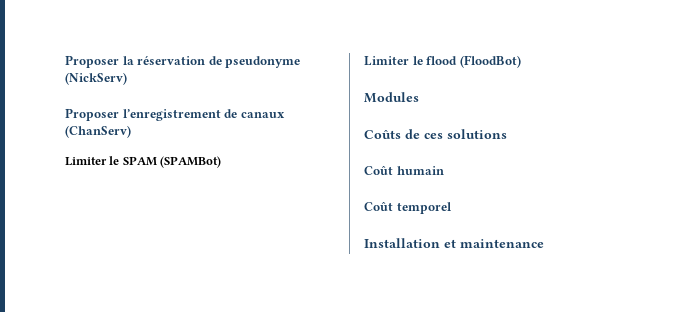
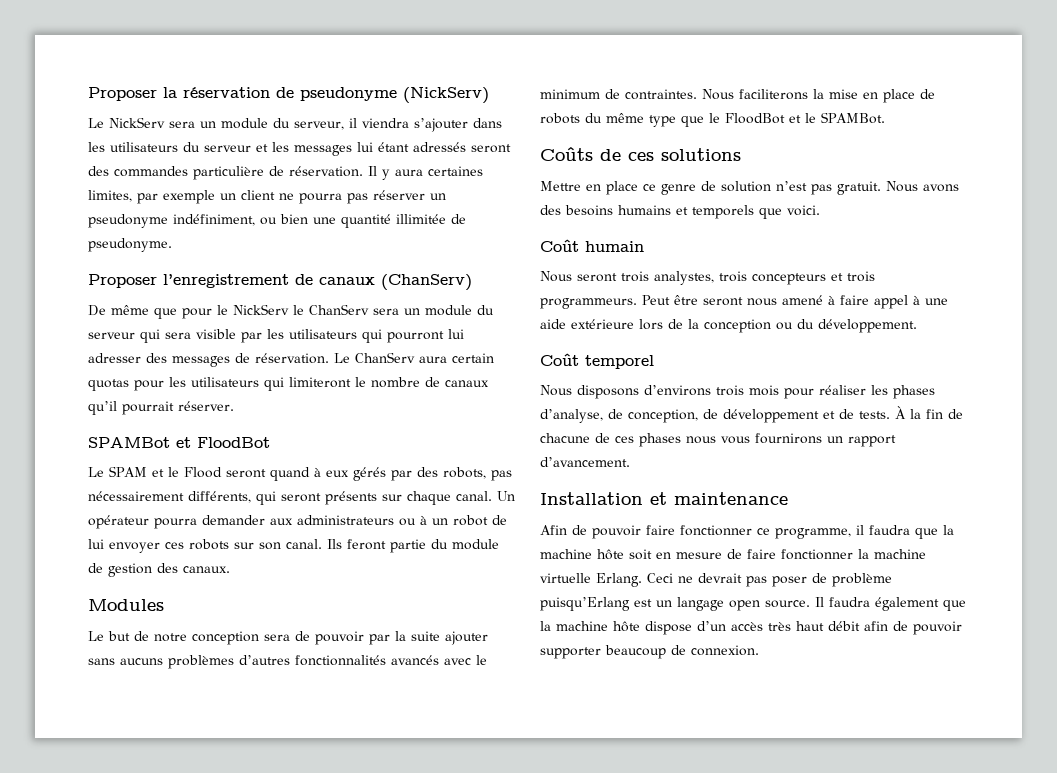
+ Le NickServ sera un module du serveur, il viendra s’ajouter dans les utilisateurs du serveur et les messages lui étant adressés seront des commandes particulière de réservation. Il y aura certaines limites, par exemple un client ne pourra pas réserver un pseudonyme indéfiniment, ou bien une quantité illimitée de pseudonyme.
- Limiter le SPAM (SPAMBot)
- Limiter le flood (FloodBot)
+ De même que pour le NickServ le ChanServ sera un module du serveur qui sera visible par les utilisateurs qui pourront lui adresser des messages de réservation. Le ChanServ aura certain quotas pour les utilisateurs qui limiteront le nombre de canaux qu’il pourrait réserver.
+ SPAMBot et FloodBot
+ Le SPAM et le Flood seront quand à eux gérés par des robots, pas nécessairement différents, qui seront présents sur chaque canal. Un opérateur pourra demander aux administrateurs ou à un robot de lui envoyer ces robots sur son canal. Ils feront partie du module de gestion des canaux.
  Modules
+ Le but de notre conception sera de pouvoir par la suite ajouter sans aucuns problèmes d’autres fonctionnalités avancés avec le minimum de contraintes. Nous faciliterons la mise en place de robots du même type que le FloodBot et le SPAMBot.
  Coûts de ces solutions
+ Mettre en place ce genre de solution n’est pas gratuit. Nous avons des besoins humains et temporels que voici.
  Coût humain
+ Nous seront trois analystes, trois concepteurs et trois programmeurs. Peut être seront nous amené à faire appel à une aide extérieure lors de la conception ou du développement.
  Coût temporel
+ Nous disposons d’environs trois mois pour réaliser les phases d’analyse, de conception, de développement et de tests. À la fin de chacune de ces phases nous vous fournirons un rapport d’avancement.
  Installation et maintenance
+ Afin de pouvoir faire fonctionner ce programme, il faudra que la machine hôte soit en mesure de faire fonctionner la machine virtuelle Erlang. Ceci ne devrait pas poser de problème puisqu’Erlang est un langage open source. Il faudra également que la machine hôte dispose d’un accès très haut débit afin de pouvoir supporter beaucoup de connexion.

